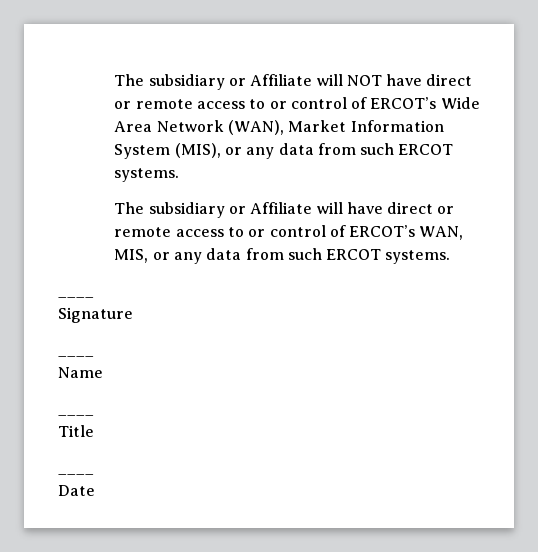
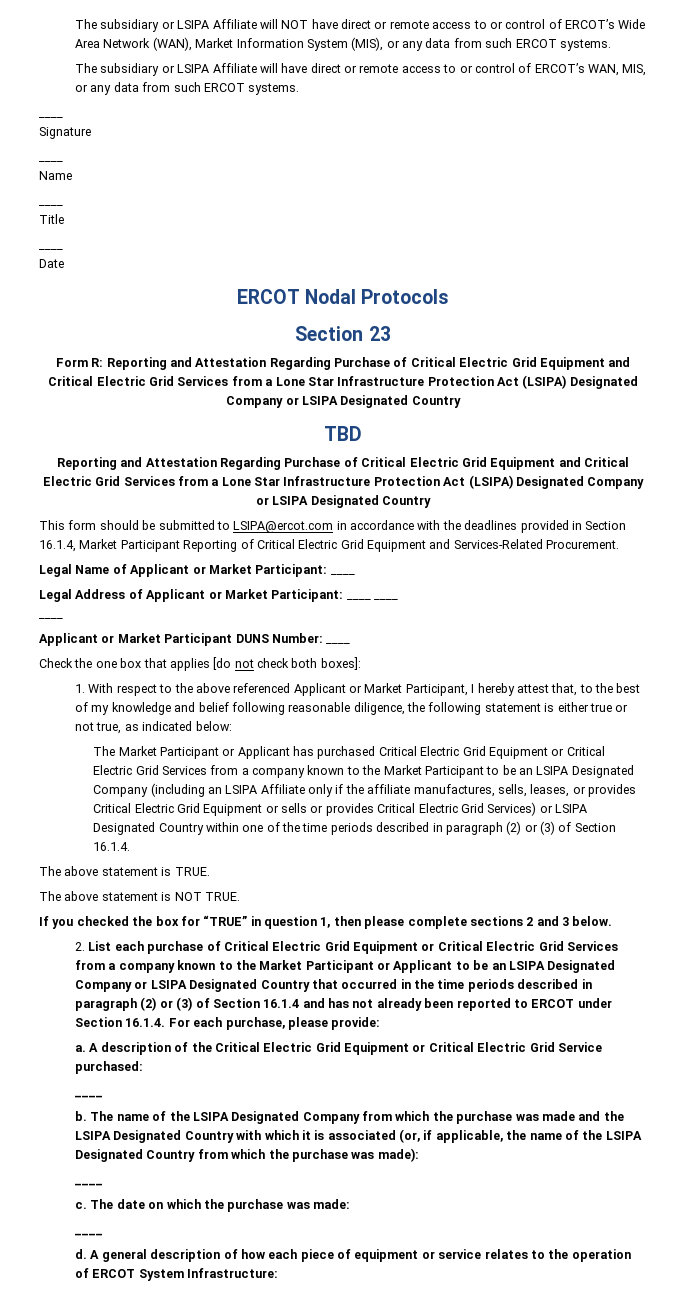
- The subsidiary or Affiliate will NOT have direct or remote access to or control of ERCOT’s Wide Area Network (WAN), Market Information System (MIS), or any data from such ERCOT systems.
+ The subsidiary or LSIPA Affiliate will NOT have direct or remote access to or control of ERCOT’s Wide Area Network (WAN), Market Information System (MIS), or any data from such ERCOT systems.
- The subsidiary or Affiliate will have direct or remote access to or control of ERCOT’s WAN, MIS, or any data from such ERCOT systems.
+ The subsidiary or LSIPA Affiliate will have direct or remote access to or control of ERCOT’s WAN, MIS, or any data from such ERCOT systems.
+ ERCOT Nodal Protocols
+ Section 23
+ Form R: Reporting and Attestation Regarding Purchase of Critical Electric Grid Equipment and Critical Electric Grid Services from a Lone Star Infrastructure Protection Act (LSIPA) Designated Company or LSIPA Designated Country
+ TBD
+ Reporting and Attestation Regarding Purchase of Critical Electric Grid Equipment and Critical Electric Grid Services from a Lone Star Infrastructure Protection Act (LSIPA) Designated Company or LSIPA Designated Country
+ This form should be submitted to LSIPA@ercot.com in accordance with the deadlines provided in Section 16.1.4, Market Participant Reporting of Critical Electric Grid Equipment and Services-Related Procurement.
+ Legal Name of Applicant or Market Participant: ____
+ Legal Address of Applicant or Market Participant: ____ ____
+ ____
+ Applicant or Market Participant DUNS Number: ____
+ Check the one box that applies [do not check both boxes]:
+ 1. With respect to the above referenced Applicant or Market Participant, I hereby attest that, to the best of my knowledge and belief following reasonable diligence, the following statement is either true or not true, as indicated below:
+ The Market Participant or Applicant has purchased Critical Electric Grid Equipment or Critical Electric Grid Services from a company known to the Market Participant to be an LSIPA Designated Company (including an LSIPA Affiliate only if the affiliate manufactures, sells, leases, or provides Critical Electric Grid Equipment or sells or provides Critical Electric Grid Services) or LSIPA Designated Country within one of the time periods described in paragraph (2) or (3) of Section 16.1.4.
+ The above statement is TRUE.
+ The above statement is NOT TRUE.
+ If you checked the box for “TRUE” in question 1, then please complete sections 2 and 3 below.
+ 2. List each purchase of Critical Electric Grid Equipment or Critical Electric Grid Services from a company known to the Market Participant or Applicant to be an LSIPA Designated Company or LSIPA Designated Country that occurred in the time periods described in paragraph (2) or (3) of Section 16.1.4 and has not already been reported to ERCOT under Section 16.1.4. For each purchase, please provide:
+ a. A description of the Critical Electric Grid Equipment or Critical Electric Grid Service purchased:
+ ____
+ b. The name of the LSIPA Designated Company from which the purchase was made and the LSIPA Designated Country with which it is associated (or, if applicable, the name of the LSIPA Designated Country from which the purchase was made):
+ ____
+ c. The date on which the purchase was made:
+ ____
+ d. A general description of how each piece of equipment or service relates to the operation of ERCOT System Infrastructure:

